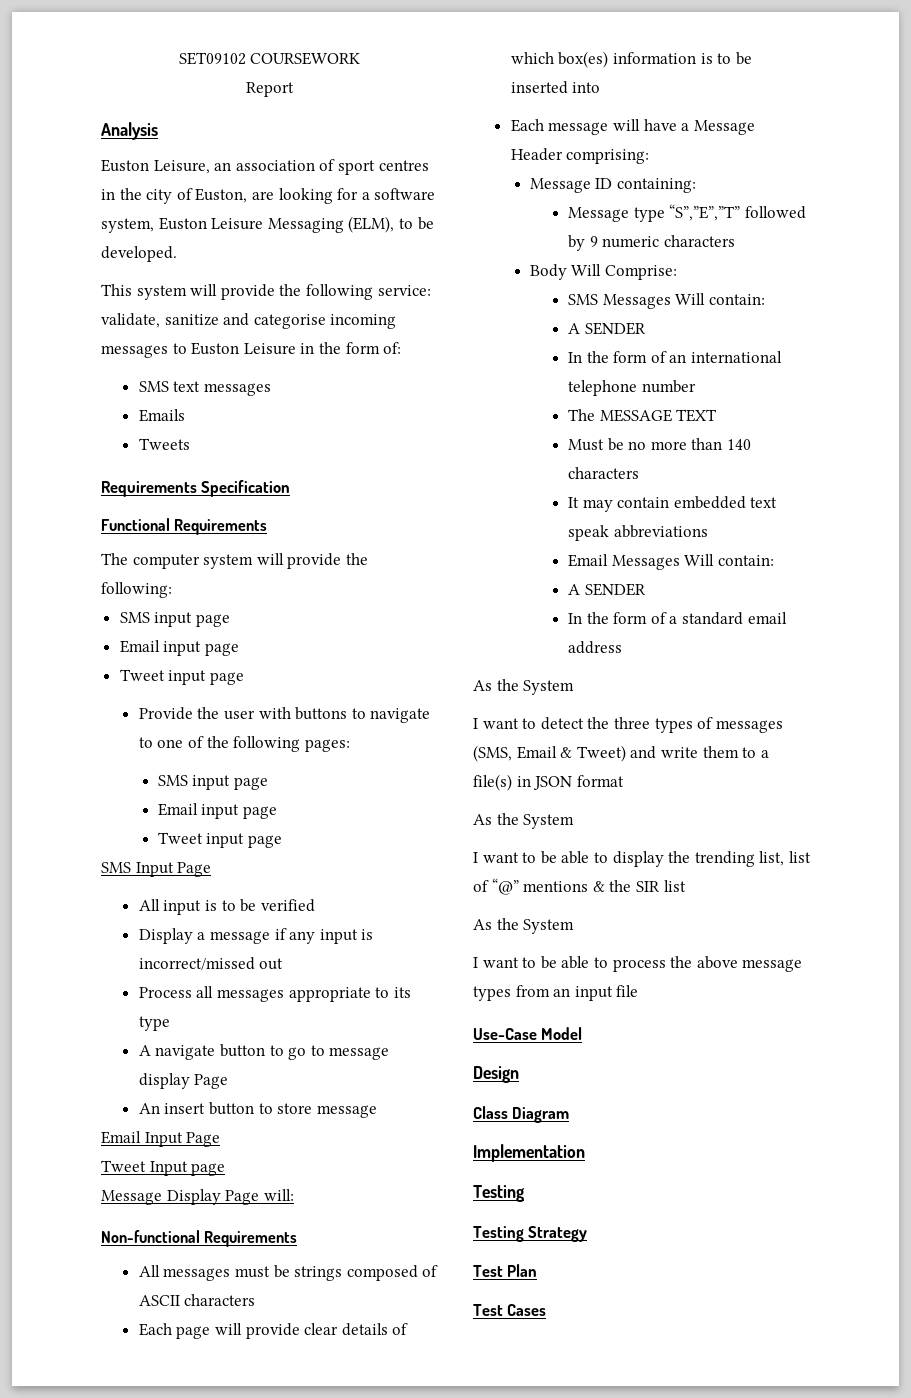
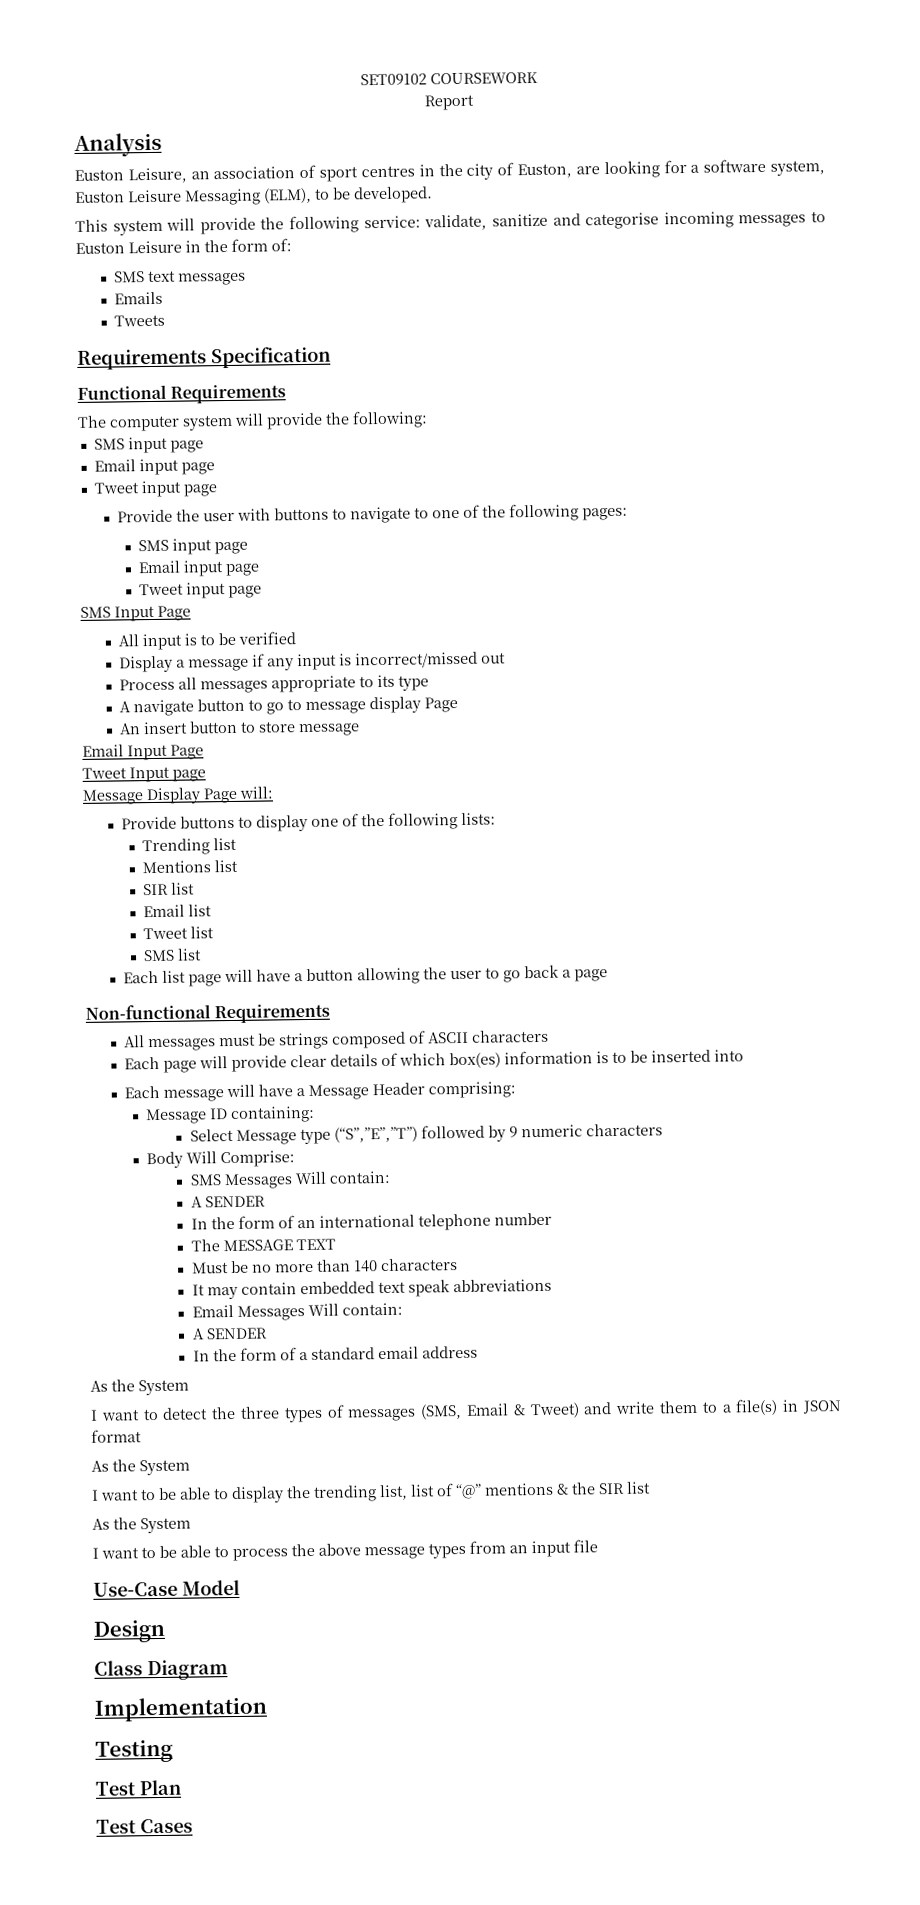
+ Provide buttons to display one of the following lists:
+ Trending list
+ Mentions list
+ SIR list
+ Email list
+ Tweet list
+ SMS list
+ Each list page will have a button allowing the user to go back a page
- Message type “S”,”E”,”T” followed by 9 numeric characters
+ Select Message type (“S”,”E”,”T”) followed by 9 numeric characters
- Testing Strategy

